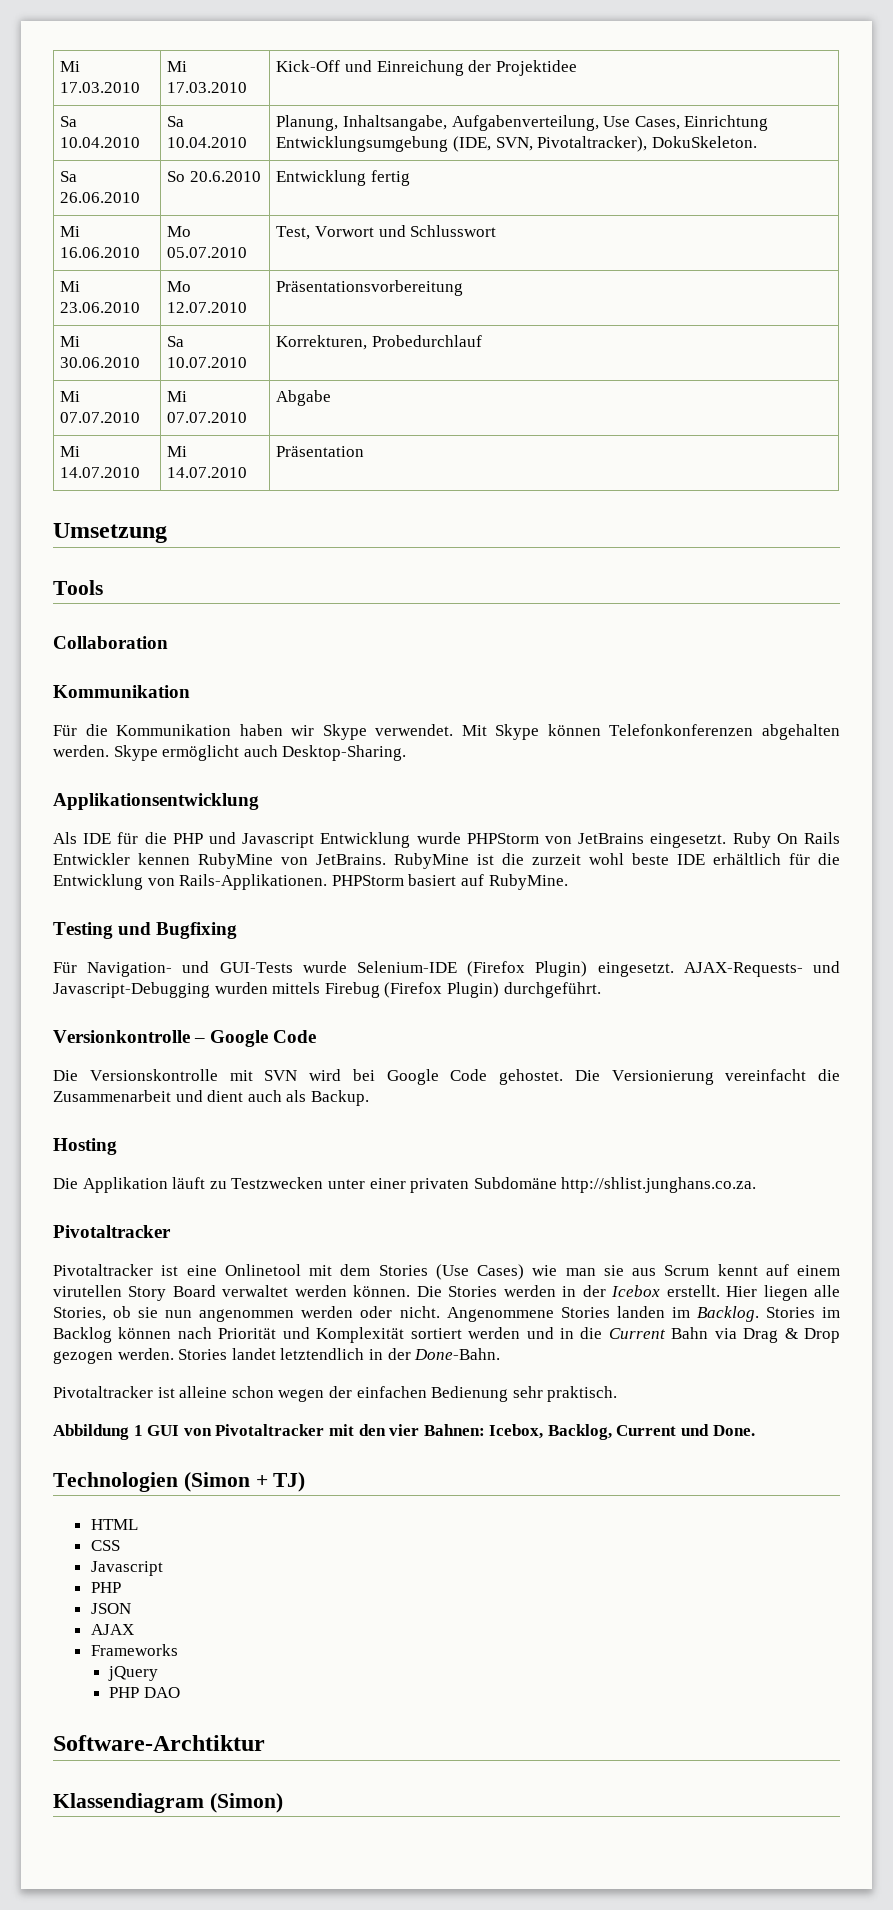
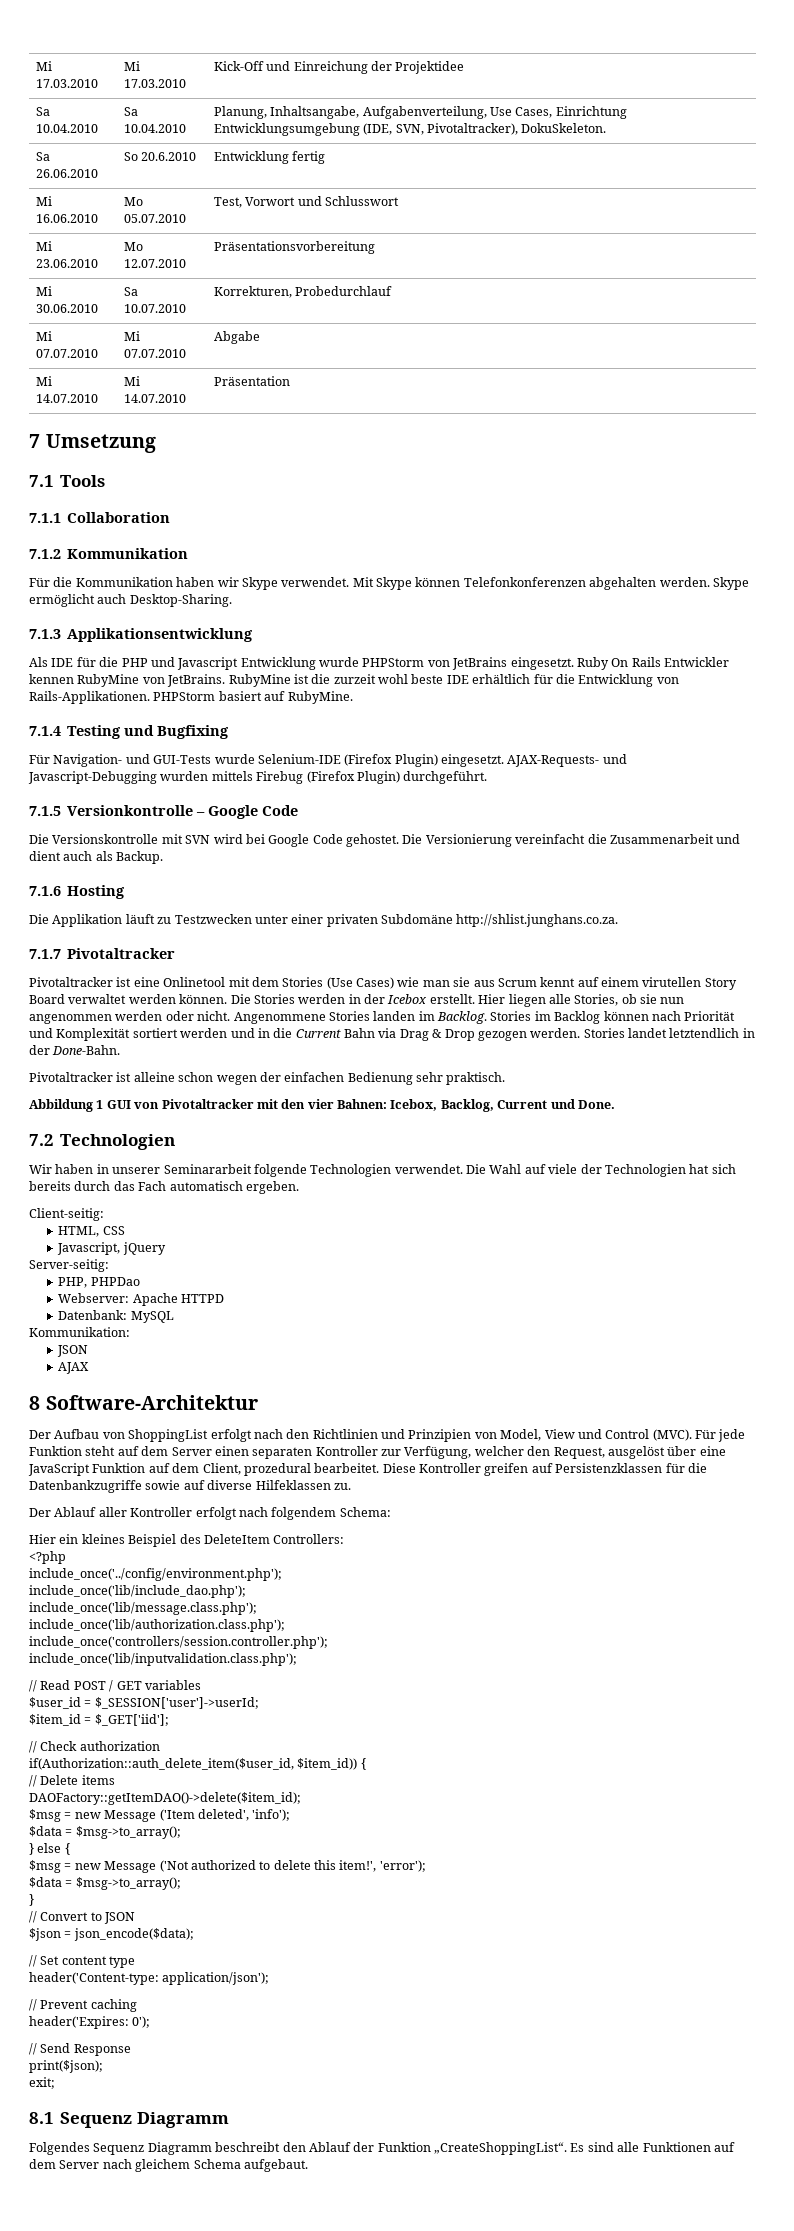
- Umsetzung
+ 7 Umsetzung
- Tools
+ 7.1 Tools
- Collaboration
- Kommunikation
+ 7.1.1 Collaboration
+ 7.1.2 Kommunikation
- Applikationsentwicklung
+ 7.1.3 Applikationsentwicklung
- Testing und Bugfixing
+ 7.1.4 Testing und Bugfixing
- Versionkontrolle – Google Code
+ 7.1.5 Versionkontrolle – Google Code
- Hosting
+ 7.1.6 Hosting
  Die Applikation läuft zu Testzwecken unter einer privaten Subdomäne http://shlist.junghans.co.za.
- Pivotaltracker
+ 7.1.7 Pivotaltracker
- Technologien (Simon + TJ)
- HTML
- CSS
- Javascript
- PHP
+ 7.2 Technologien
+ Wir haben in unserer Seminararbeit folgende Technologien verwendet. Die Wahl auf viele der Technologien hat sich bereits durch das Fach automatisch ergeben.
+ Client-seitig:
+ HTML, CSS
+ Javascript, jQuery
+ Server-seitig:
+ PHP, PHPDao
+ Webserver: Apache HTTPD
+ Datenbank: MySQL
+ Kommunikation:
  JSON
  AJAX
- Frameworks
- jQuery
- PHP DAO
- Software-Archtiktur
- Klassendiagram (Simon)
+ 8 Software-Architektur
+ Der Aufbau von ShoppingList erfolgt nach den Richtlinien und Prinzipien von Model, View und Control (MVC). Für jede Funktion steht auf dem Server einen separaten Kontroller zur Verfügung, welcher den Request, ausgelöst über eine JavaScript Funktion auf dem Client, prozedural bearbeitet. Diese Kontroller greifen auf Persistenzklassen für die Datenbankzugriffe sowie auf diverse Hilfeklassen zu.
+ Der Ablauf aller Kontroller erfolgt nach folgendem Schema:
+ Hier ein kleines Beispiel des DeleteItem Controllers:
+ <?php
+ include_once('../config/environment.php');
+ include_once('lib/include_dao.php');
+ include_once('lib/message.class.php');
+ include_once('lib/authorization.class.php');
+ include_once('controllers/session.controller.php');
+ include_once('lib/inputvalidation.class.php');
+ // Read POST / GET variables
+ $user_id = $_SESSION['user']->userId;
+ $item_id = $_GET['iid'];
+ // Check authorization
+ if(Authorization::auth_delete_item($user_id, $item_id)) {
+ // Delete items
+ DAOFactory::getItemDAO()->delete($item_id);
+ $msg = new Message ('Item deleted', 'info');
+ $data = $msg->to_array();
+ } else {
+ $msg = new Message ('Not authorized to delete this item!', 'error');
+ $data = $msg->to_array();
+ }
+ // Convert to JSON
+ $json = json_encode($data);
+ // Set content type
+ header('Content-type: application/json');
+ // Prevent caching
+ header('Expires: 0');
+ // Send Response
+ print($json);
+ exit;
+ 8.1 Sequenz Diagramm
+ Folgendes Sequenz Diagramm beschreibt den Ablauf der Funktion „CreateShoppingList“. Es sind alle Funktionen auf dem Server nach gleichem Schema aufgebaut.

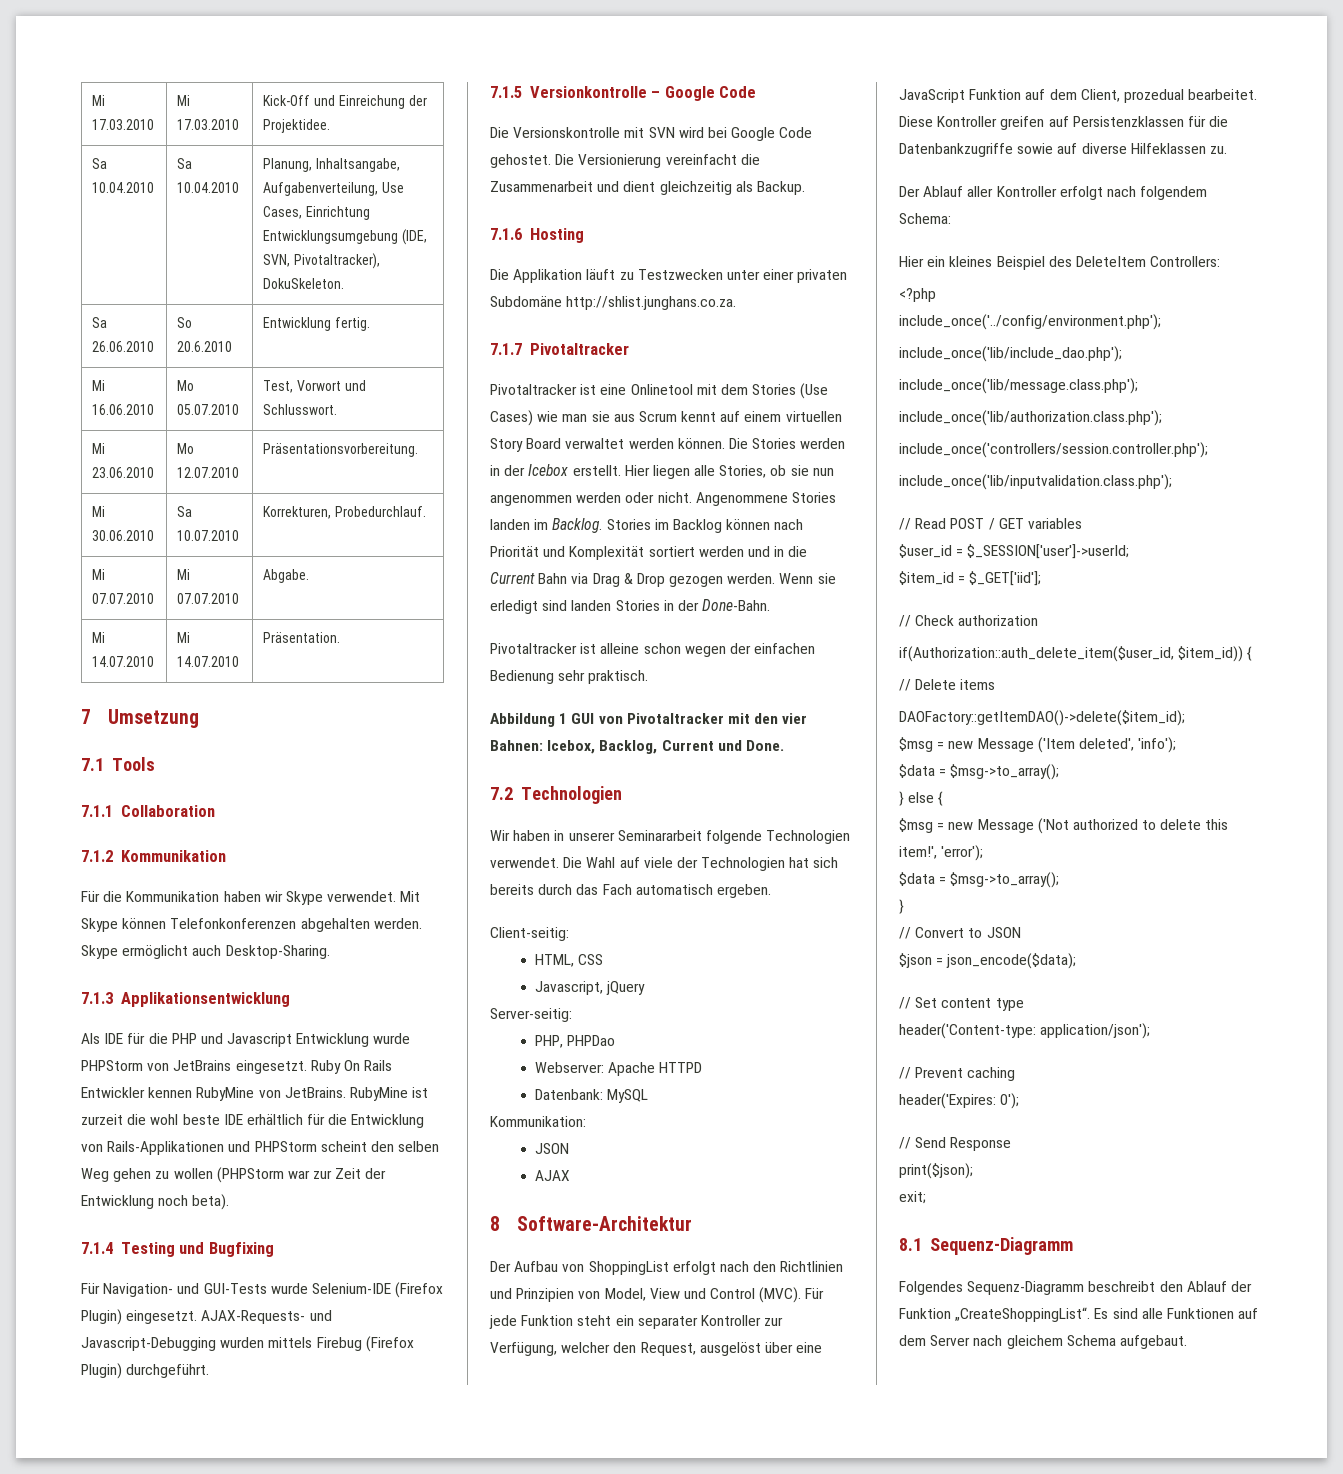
- Mi 17.03.2010 | Mi 17.03.2010 | Kick-Off und Einreichung der Projektidee
+ Mi 17.03.2010 | Mi 17.03.2010 | Kick-Off und Einreichung der Projektidee.
- Sa 26.06.2010 | So 20.6.2010 | Entwicklung fertig
+ Sa 26.06.2010 | So 20.6.2010 | Entwicklung fertig.
- Mi 16.06.2010 | Mo 05.07.2010 | Test, Vorwort und Schlusswort
+ Mi 16.06.2010 | Mo 05.07.2010 | Test, Vorwort und Schlusswort.
- Mi 23.06.2010 | Mo 12.07.2010 | Präsentationsvorbereitung
+ Mi 23.06.2010 | Mo 12.07.2010 | Präsentationsvorbereitung.
- Mi 30.06.2010 | Sa 10.07.2010 | Korrekturen, Probedurchlauf
+ Mi 30.06.2010 | Sa 10.07.2010 | Korrekturen, Probedurchlauf.
- Mi 07.07.2010 | Mi 07.07.2010 | Abgabe
+ Mi 07.07.2010 | Mi 07.07.2010 | Abgabe.
- Mi 14.07.2010 | Mi 14.07.2010 | Präsentation
+ Mi 14.07.2010 | Mi 14.07.2010 | Präsentation.
- RubyMine ist die zurzeit wohl beste IDE erhältlich für die Entwicklung von Rails-Applikationen. PHPStorm basiert auf RubyMine.
+ RubyMine ist zurzeit die wohl beste IDE erhältlich für die Entwicklung von Rails-Applikationen und PHPStorm scheint den selben Weg gehen zu wollen (PHPStorm war zur Zeit der Entwicklung noch beta).
- Die Versionierung vereinfacht die Zusammenarbeit und dient auch als Backup.
+ Die Versionierung vereinfacht die Zusammenarbeit und dient gleichzeitig als Backup.
- Pivotaltracker ist eine Onlinetool mit dem Stories (Use Cases) wie man sie aus Scrum kennt auf einem virutellen Story Board verwaltet werden können.
+ Pivotaltracker ist eine Onlinetool mit dem Stories (Use Cases) wie man sie aus Scrum kennt auf einem virtuellen Story Board verwaltet werden können.
- Stories landet letztendlich in der Done-Bahn.
+ Wenn sie erledigt sind landen Stories in der Done-Bahn.
- Für jede Funktion steht auf dem Server einen separaten Kontroller zur Verfügung, welcher den Request, ausgelöst über eine JavaScript Funktion auf dem Client, prozedural bearbeitet.
+ Für jede Funktion steht ein separater Kontroller zur Verfügung, welcher den Request, ausgelöst über eine JavaScript Funktion auf dem Client, prozedual bearbeitet.
- 8.1 Sequenz Diagramm
+ 8.1 Sequenz-Diagramm
- Folgendes Sequenz Diagramm beschreibt den Ablauf der Funktion „CreateShoppingList“.
+ Folgendes Sequenz-Diagramm beschreibt den Ablauf der Funktion „CreateShoppingList“.

